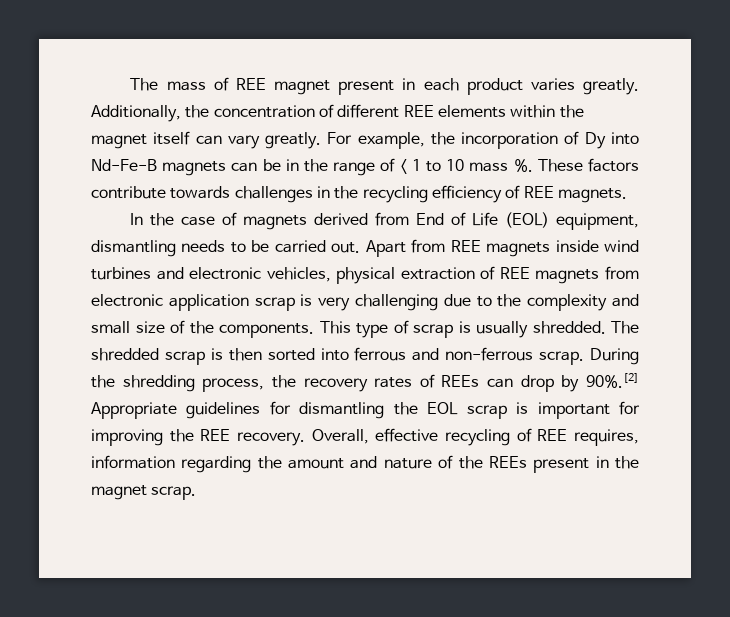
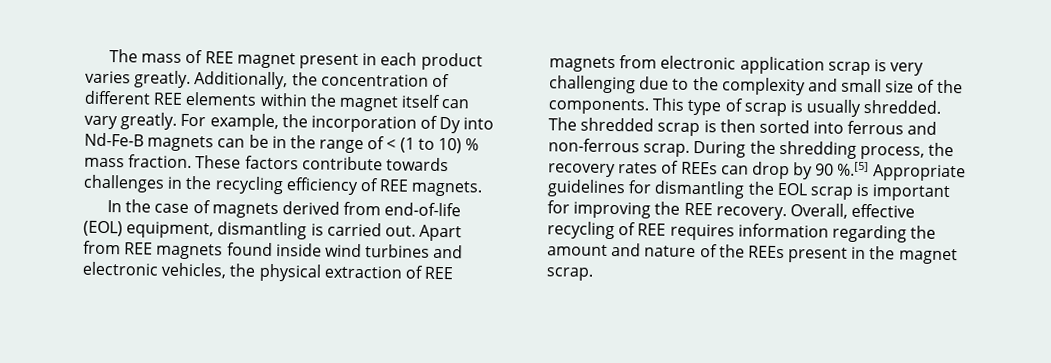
- For example, the incorporation of Dy into Nd-Fe-B magnets can be in the range of < 1 to 10 mass %.
+ For example, the incorporation of Dy into Nd-Fe-B magnets can be in the range of < (1 to 10) % mass fraction.
- In the case of magnets derived from End of Life (EOL) equipment, dismantling needs to be carried out.
+ In the case of magnets derived from end-of-life (EOL) equipment, dismantling is carried out.
- Apart from REE magnets inside wind turbines and electronic vehicles, physical extraction of REE magnets from electronic application scrap is very challenging due to the complexity and small size of the components.
+ Apart from REE magnets found inside wind turbines and electronic vehicles, the physical extraction of REE magnets from electronic application scrap is very challenging due to the complexity and small size of the components.
- During the shredding process, the recovery rates of REEs can drop by 90%.[2] Appropriate guidelines for dismantling the EOL scrap is important for improving the REE recovery.
+ During the shredding process, the recovery rates of REEs can drop by 90 %.[5] Appropriate guidelines for dismantling the EOL scrap is important for improving the REE recovery.
- Overall, effective recycling of REE requires, information regarding the amount and nature of the REEs present in the magnet scrap.
+ Overall, effective recycling of REE requires information regarding the amount and nature of the REEs present in the magnet scrap.

